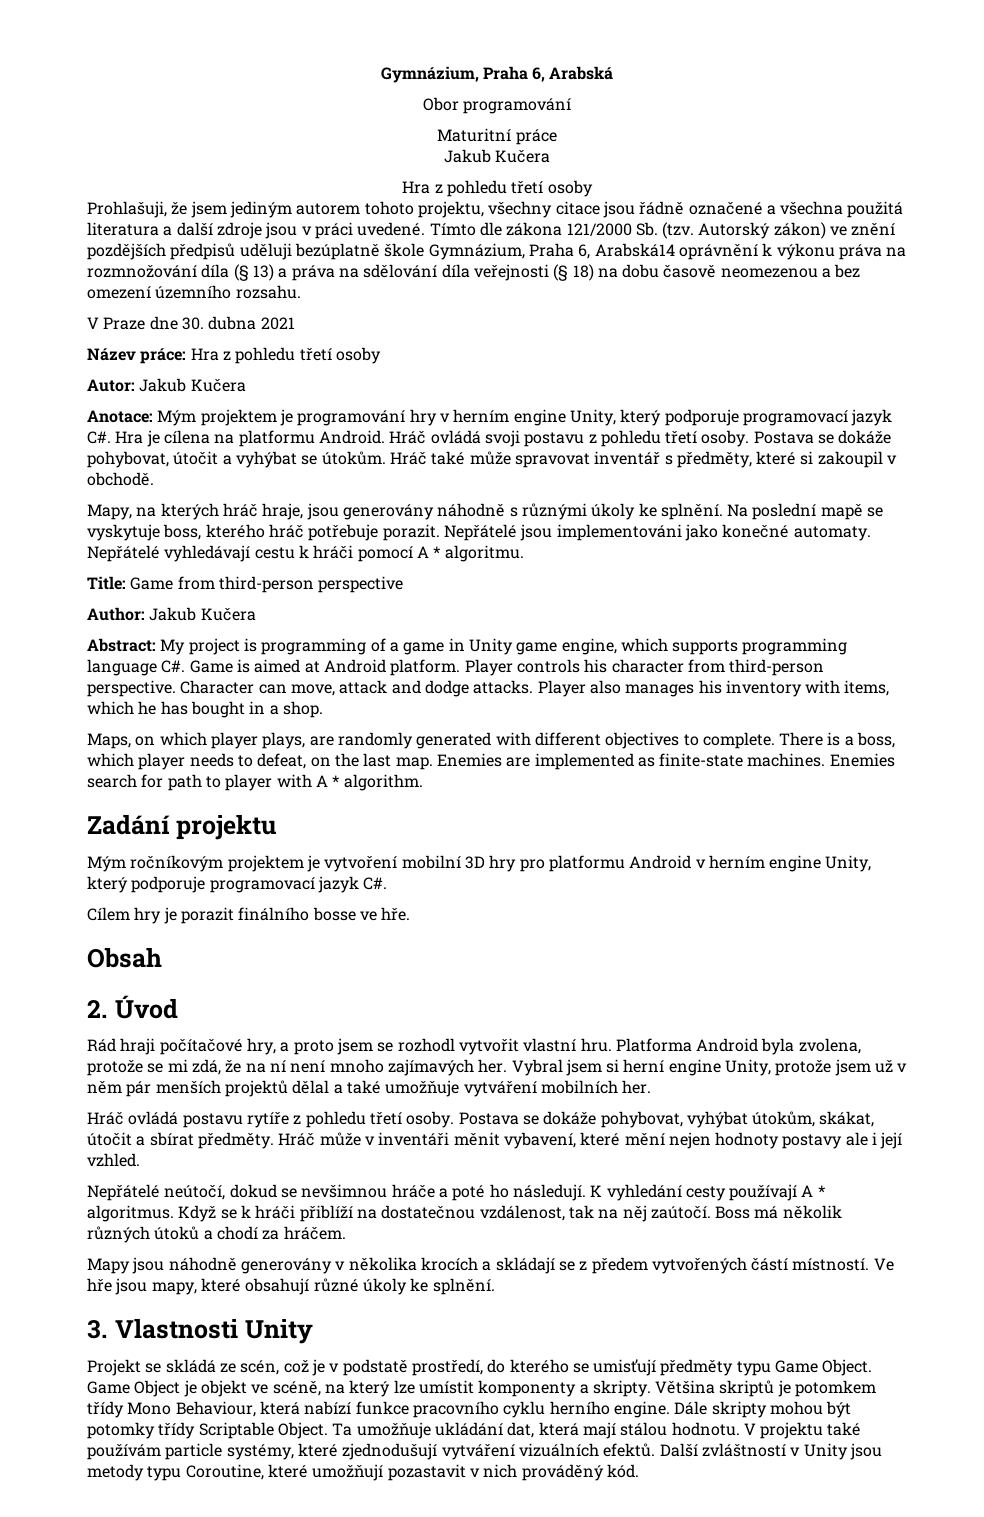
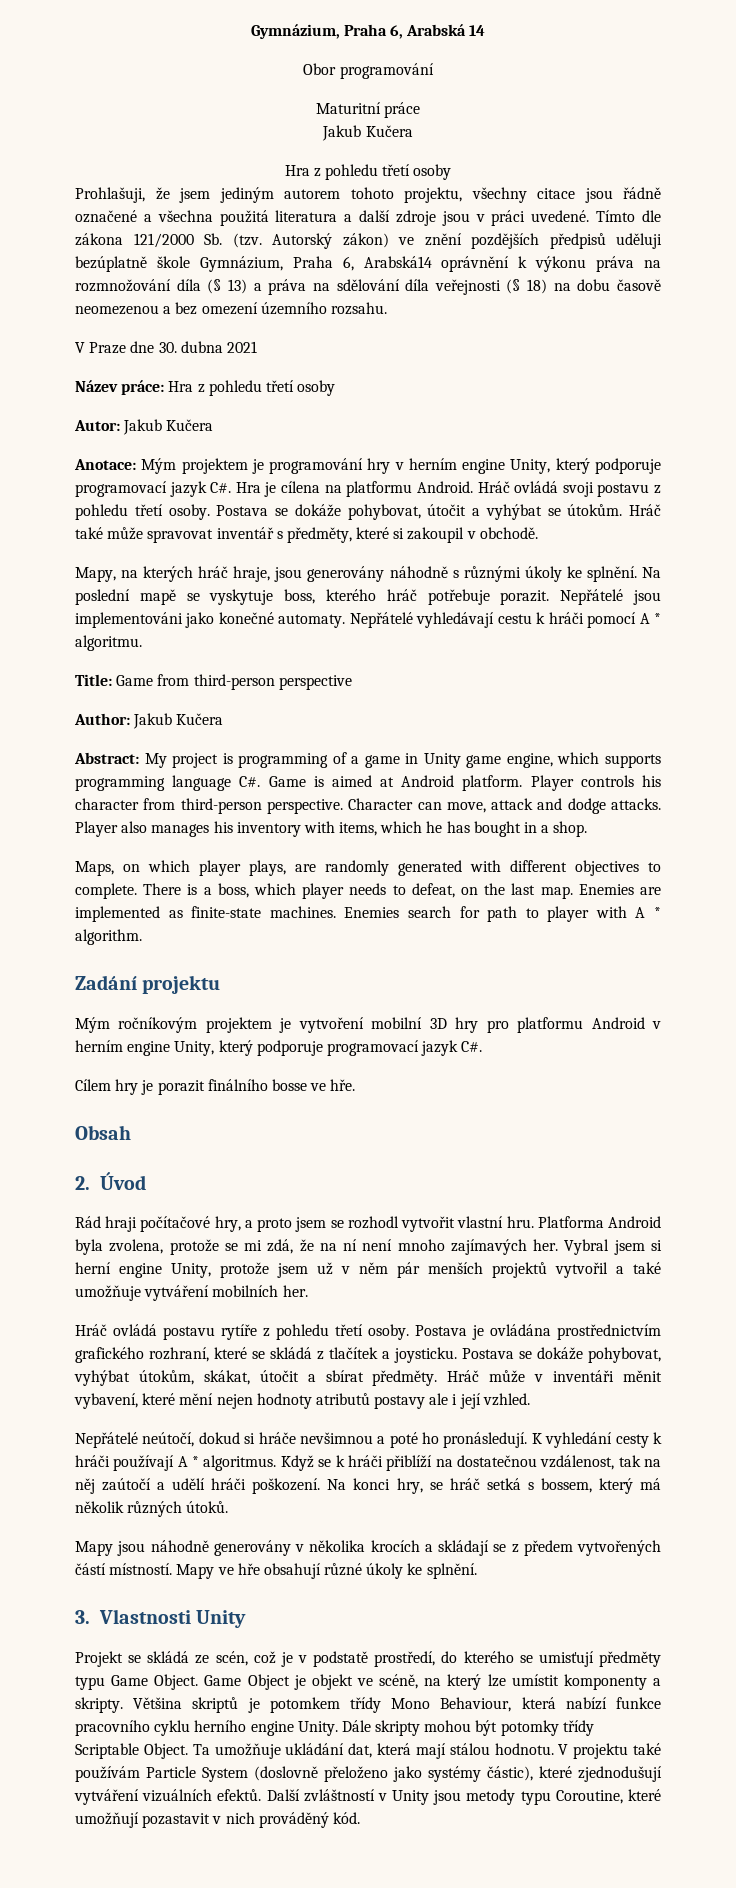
- Gymnázium, Praha 6, Arabská
+ Gymnázium, Praha 6, Arabská 14
- Vybral jsem si herní engine Unity, protože jsem už v něm pár menších projektů dělal a také umožňuje vytváření mobilních her.
+ Vybral jsem si herní engine Unity, protože jsem už v něm pár menších projektů vytvořil a také umožňuje vytváření mobilních her.
- Postava se dokáže pohybovat, vyhýbat útokům, skákat, útočit a sbírat předměty.
+ Postava je ovládána prostřednictvím grafického rozhraní, které se skládá z tlačítek a joysticku. Postava se dokáže pohybovat, vyhýbat útokům, skákat, útočit a sbírat předměty.
- Hráč může v inventáři měnit vybavení, které mění nejen hodnoty postavy ale i její vzhled.
+ Hráč může v inventáři měnit vybavení, které mění nejen hodnoty atributů postavy ale i její vzhled.
- Nepřátelé neútočí, dokud se nevšimnou hráče a poté ho následují.
+ Nepřátelé neútočí, dokud si hráče nevšimnou a poté ho pronásledují.
- K vyhledání cesty používají A * algoritmus.
+ K vyhledání cesty k hráči používají A * algoritmus.
- Když se k hráči přiblíží na dostatečnou vzdálenost, tak na něj zaútočí. Boss má několik různých útoků a chodí za hráčem.
+ Když se k hráči přiblíží na dostatečnou vzdálenost, tak na něj zaútočí a udělí hráči poškození. Na konci hry, se hráč setká s bossem, který má několik různých útoků.
- Ve hře jsou mapy, které obsahují různé úkoly ke splnění.
+ Mapy ve hře obsahují různé úkoly ke splnění.
- Většina skriptů je potomkem třídy Mono Behaviour, která nabízí funkce pracovního cyklu herního engine.
+ Většina skriptů je potomkem třídy Mono Behaviour, která nabízí funkce pracovního cyklu herního engine Unity.
- V projektu také používám particle systémy, které zjednodušují vytváření vizuálních efektů.
+ V projektu také používám Particle System (doslovně přeloženo jako systémy částic), které zjednodušují vytváření vizuálních efektů.

